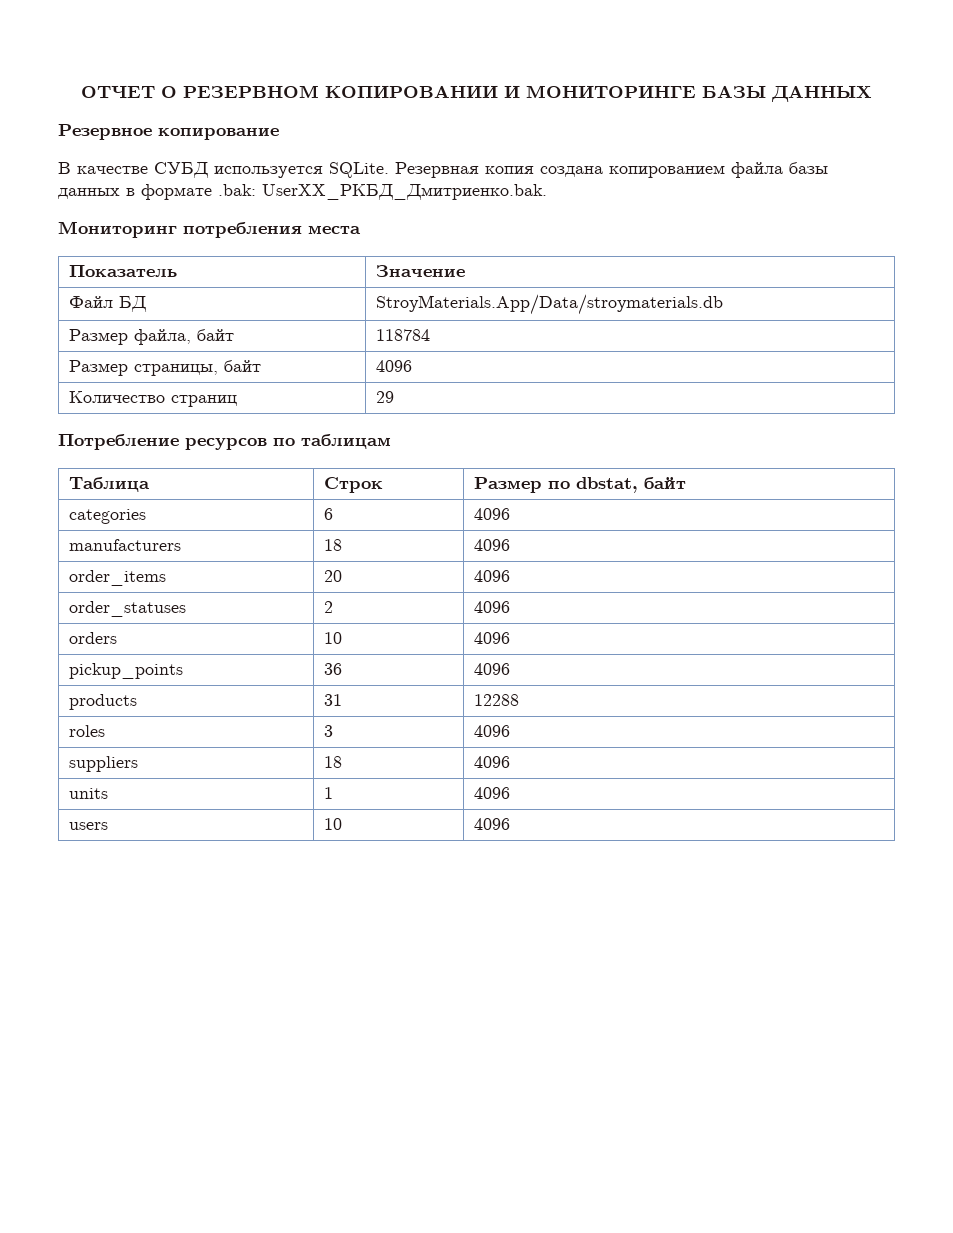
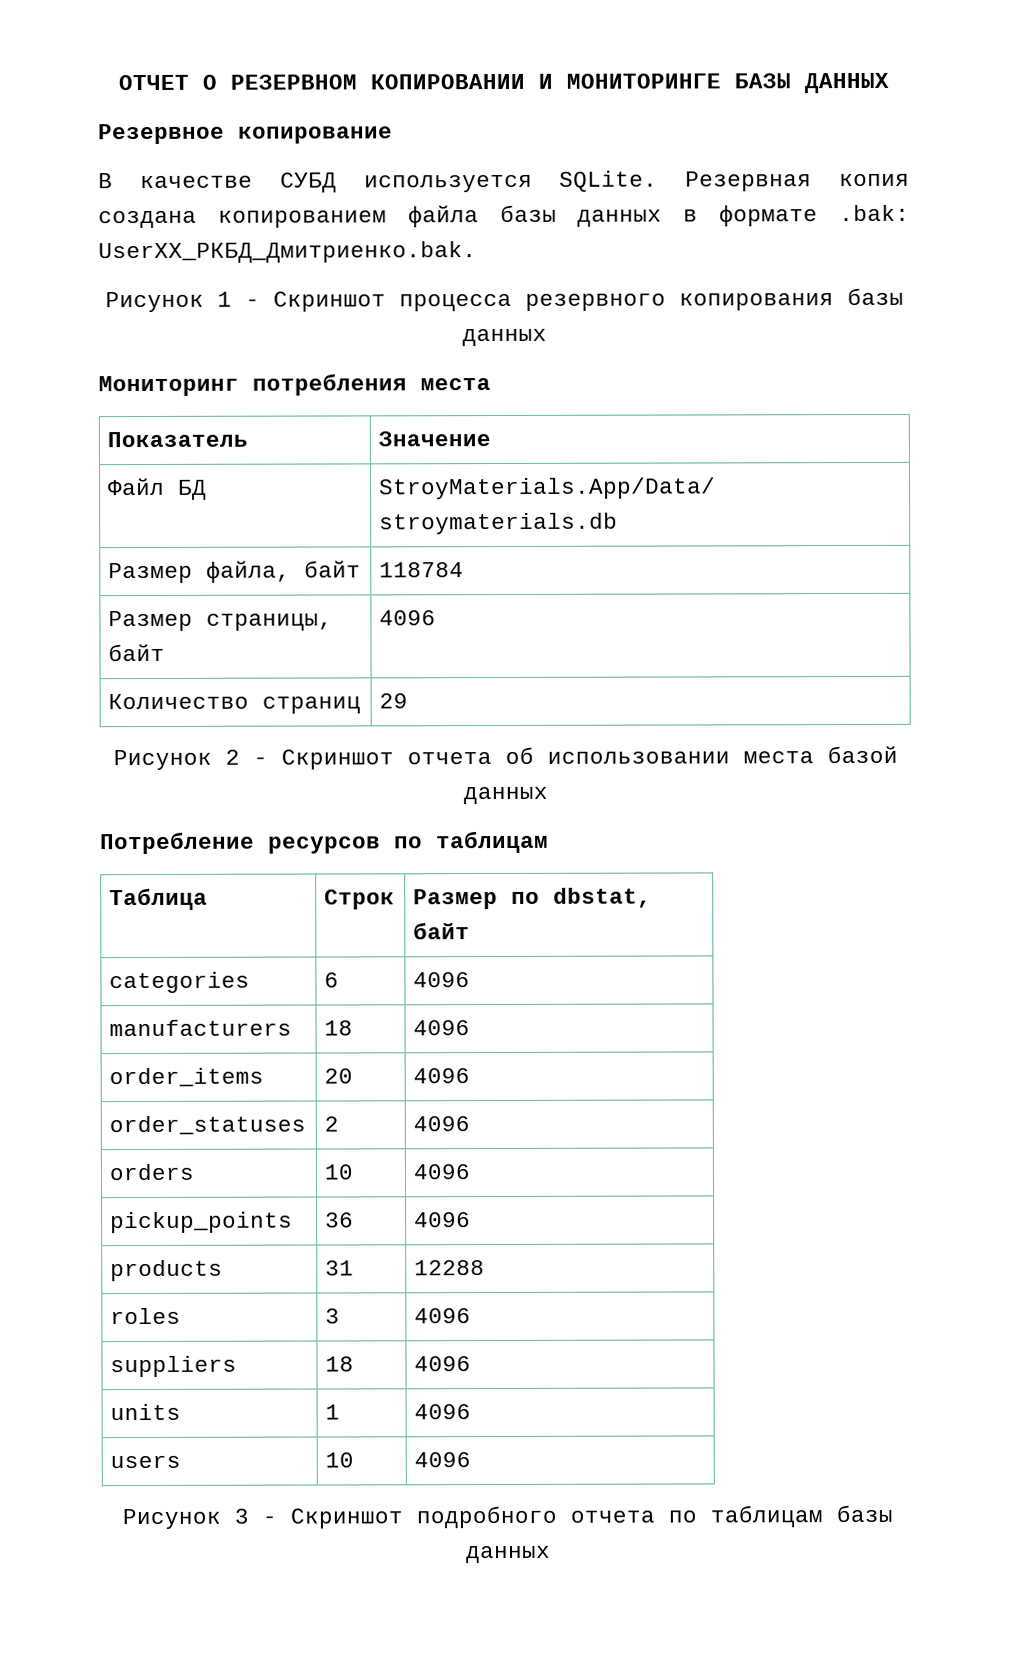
+ Рисунок 1 - Скриншот процесса резервного копирования базы данных
+ Рисунок 2 - Скриншот отчета об использовании места базой данных
+ Рисунок 3 - Скриншот подробного отчета по таблицам базы данных

